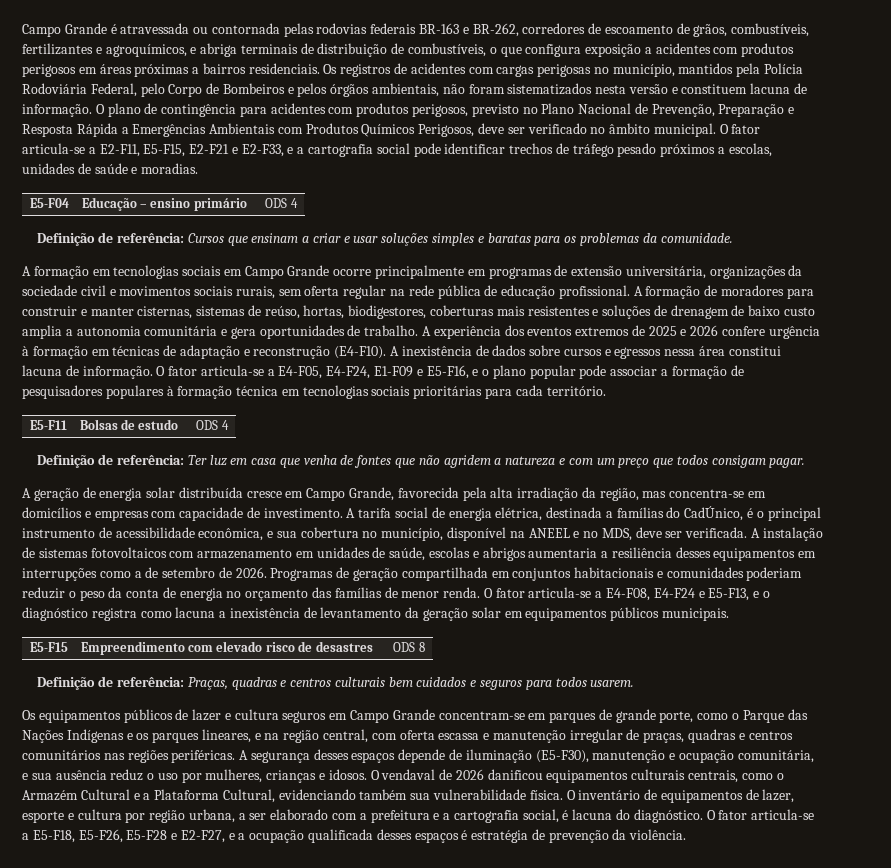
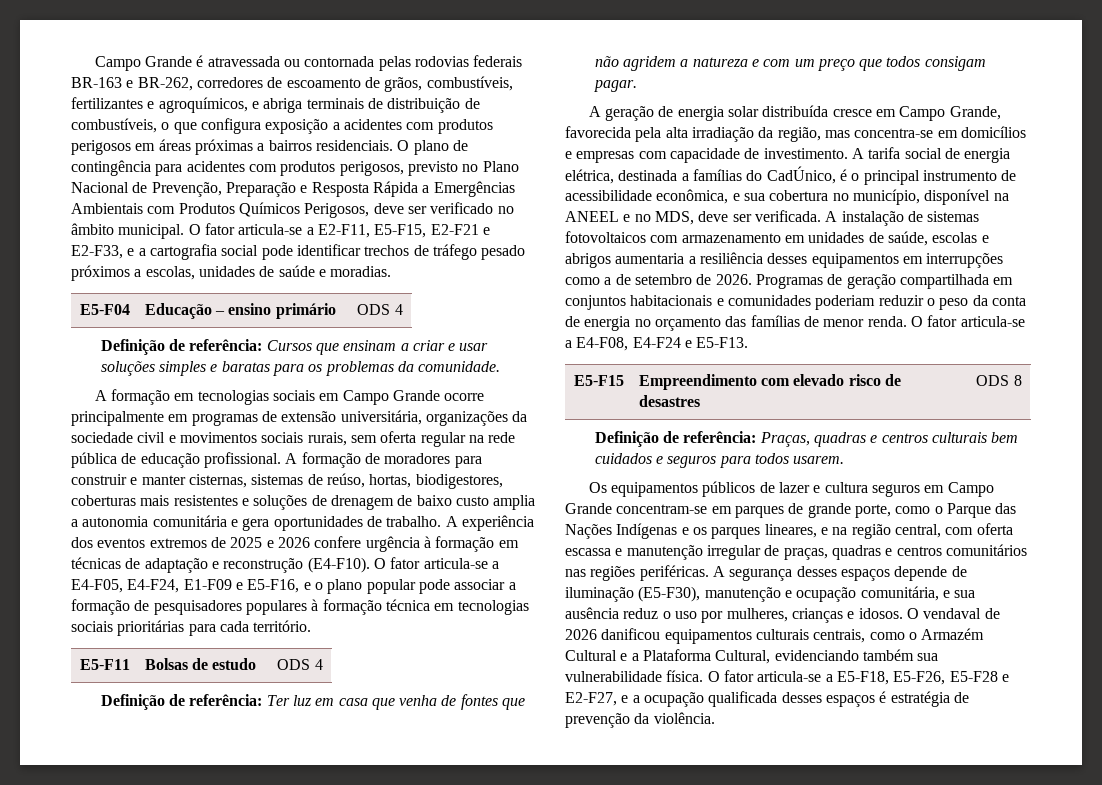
- Os registros de acidentes com cargas perigosas no município, mantidos pela Polícia Rodoviária Federal, pelo Corpo de Bombeiros e pelos órgãos ambientais, não foram sistematizados nesta versão e constituem lacuna de informação.
- A inexistência de dados sobre cursos e egressos nessa área constitui lacuna de informação.
- O fator articula-se a E4-F08, E4-F24 e E5-F13, e o diagnóstico registra como lacuna a inexistência de levantamento da geração solar em equipamentos públicos municipais.
+ O fator articula-se a E4-F08, E4-F24 e E5-F13.
- O inventário de equipamentos de lazer, esporte e cultura por região urbana, a ser elaborado com a prefeitura e a cartografia social, é lacuna do diagnóstico. O fator articula-se a E5-F18, E5-F26, E5-F28 e E2-F27, e a ocupação qualificada desses espaços é estratégia de prevenção da violência.
+ O fator articula-se a E5-F18, E5-F26, E5-F28 e E2-F27, e a ocupação qualificada desses espaços é estratégia de prevenção da violência.

